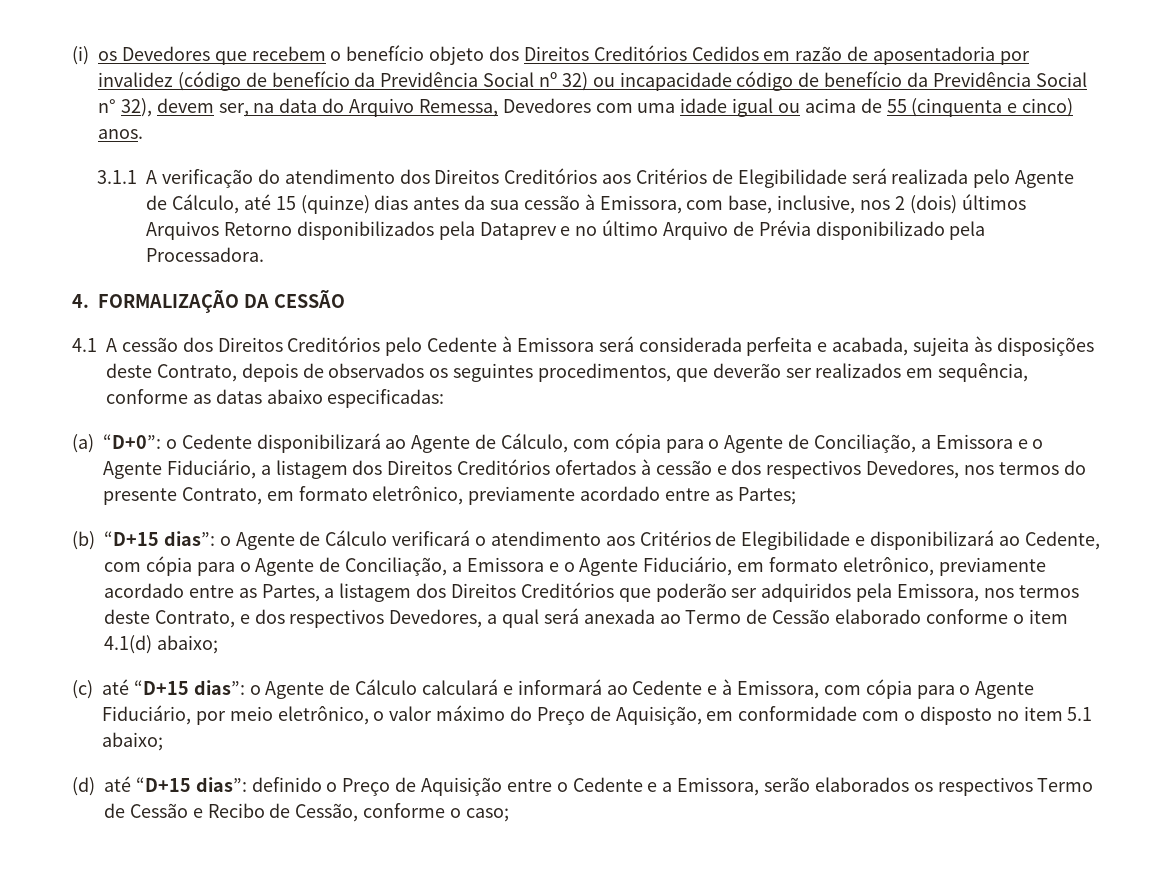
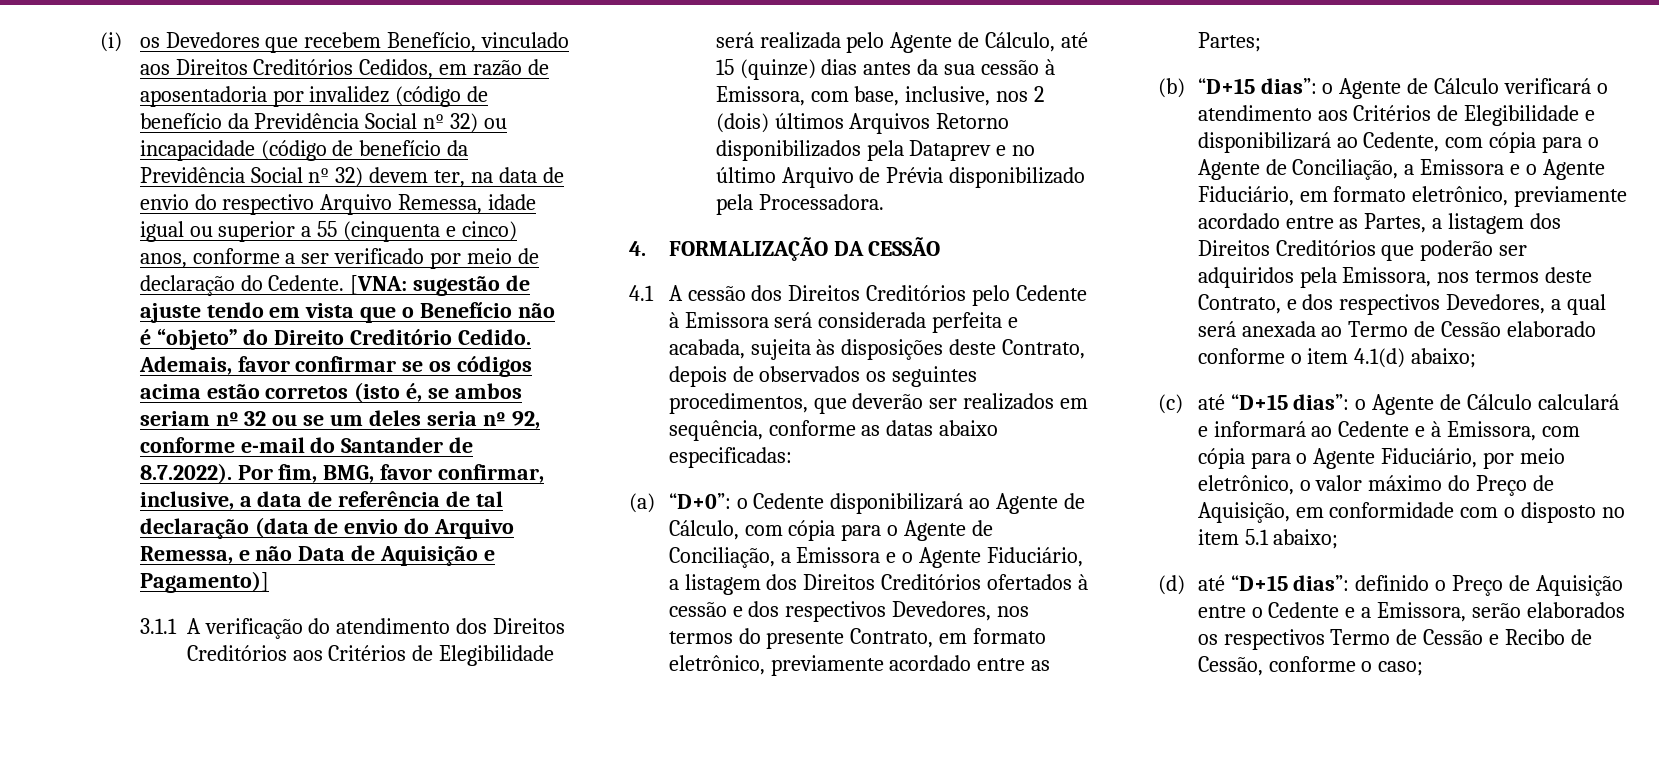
- (i) os Devedores que recebem o benefício objeto dos Direitos Creditórios Cedidos em razão de aposentadoria por invalidez (código de benefício da Previdência Social nº 32) ou incapacidade código de benefício da Previdência Social n° 32), devem ser, na data do Arquivo Remessa, Devedores com uma idade igual ou acima de 55 (cinquenta e cinco) anos.
+ (i) os Devedores que recebem Benefício, vinculado aos Direitos Creditórios Cedidos, em razão de aposentadoria por invalidez (código de benefício da Previdência Social nº 32) ou incapacidade (código de benefício da Previdência Social nº 32) devem ter, na data de envio do respectivo Arquivo Remessa, idade igual ou superior a 55 (cinquenta e cinco) anos, conforme a ser verificado por meio de declaração do Cedente. [VNA: sugestão de ajuste tendo em vista que o Benefício não é “objeto” do Direito Creditório Cedido. Ademais, favor confirmar se os códigos acima estão corretos (isto é, se ambos seriam nº 32 ou se um deles seria nº 92, conforme e-mail do Santander de 8.7.2022). Por fim, BMG, favor confirmar, inclusive, a data de referência de tal declaração (data de envio do Arquivo Remessa, e não Data de Aquisição e Pagamento)]

